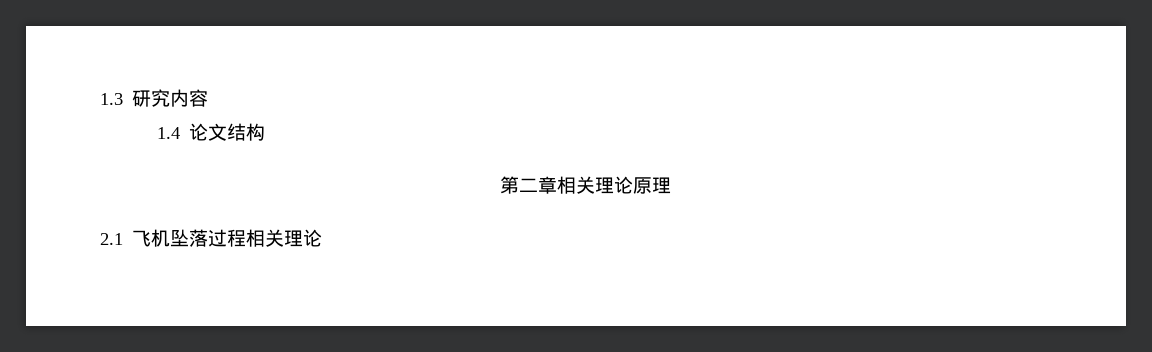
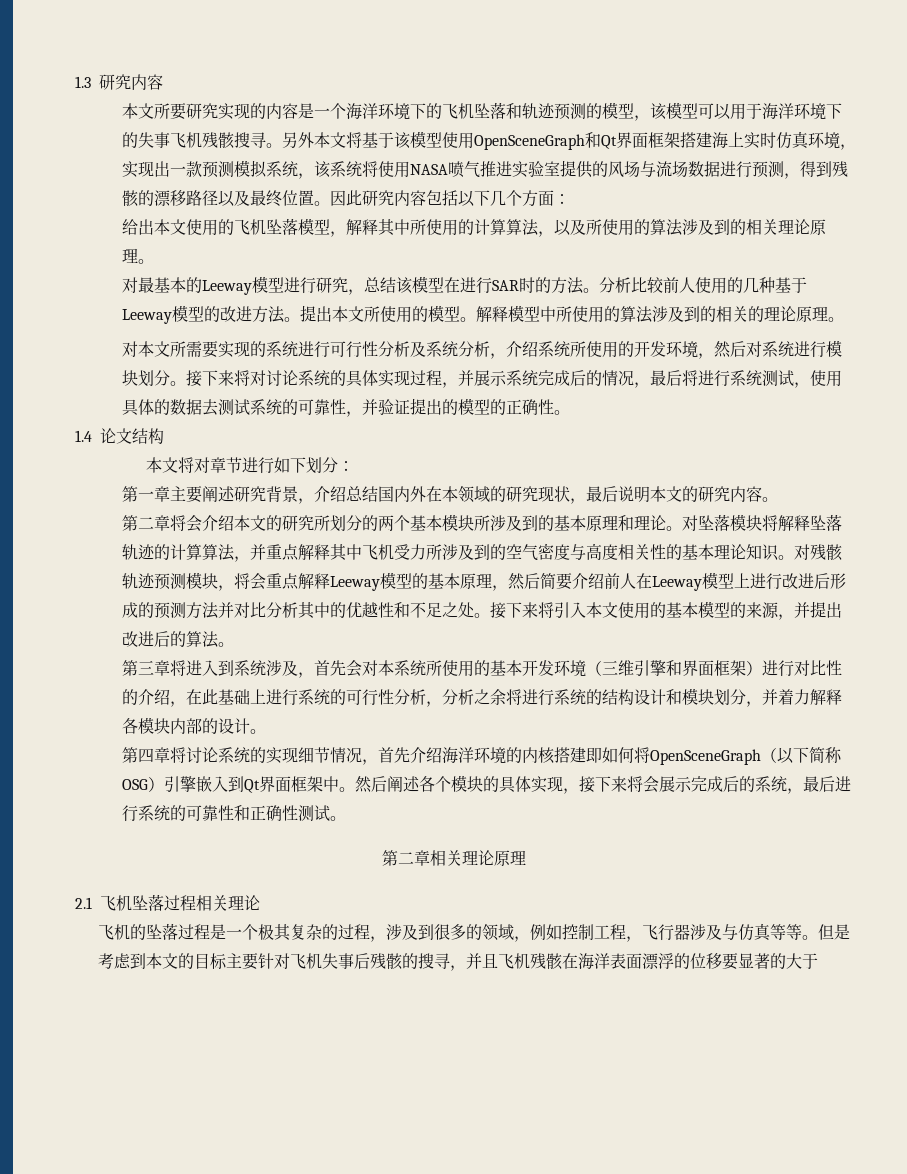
+ 本文所要研究实现的内容是一个海洋环境下的飞机坠落和轨迹预测的模型，该模型可以用于海洋环境下的失事飞机残骸搜寻。另外本文将基于该模型使用OpenSceneGraph和Qt界面框架搭建海上实时仿真环境，实现出一款预测模拟系统，该系统将使用NASA喷气推进实验室提供的风场与流场数据进行预测，得到残骸的漂移路径以及最终位置。因此研究内容包括以下几个方面：
+ 给出本文使用的飞机坠落模型，解释其中所使用的计算算法，以及所使用的算法涉及到的相关理论原理。
+ 对最基本的Leeway模型进行研究，总结该模型在进行SAR时的方法。分析比较前人使用的几种基于Leeway模型的改进方法。提出本文所使用的模型。解释模型中所使用的算法涉及到的相关的理论原理。
+ 对本文所需要实现的系统进行可行性分析及系统分析，介绍系统所使用的开发环境，然后对系统进行模块划分。接下来将对讨论系统的具体实现过程，并展示系统完成后的情况，最后将进行系统测试，使用具体的数据去测试系统的可靠性，并验证提出的模型的正确性。
  1.4论文结构
+ 本文将对章节进行如下划分：
+ 第一章主要阐述研究背景，介绍总结国内外在本领域的研究现状，最后说明本文的研究内容。
+ 第二章将会介绍本文的研究所划分的两个基本模块所涉及到的基本原理和理论。对坠落模块将解释坠落轨迹的计算算法，并重点解释其中飞机受力所涉及到的空气密度与高度相关性的基本理论知识。对残骸轨迹预测模块，将会重点解释Leeway模型的基本原理，然后简要介绍前人在Leeway模型上进行改进后形成的预测方法并对比分析其中的优越性和不足之处。接下来将引入本文使用的基本模型的来源，并提出改进后的算法。
+ 第三章将进入到系统涉及，首先会对本系统所使用的基本开发环境（三维引擎和界面框架）进行对比性的介绍，在此基础上进行系统的可行性分析，分析之余将进行系统的结构设计和模块划分，并着力解释各模块内部的设计。
+ 第四章将讨论系统的实现细节情况，首先介绍海洋环境的内核搭建即如何将OpenSceneGraph（以下简称OSG）引擎嵌入到Qt界面框架中。然后阐述各个模块的具体实现，接下来将会展示完成后的系统，最后进行系统的可靠性和正确性测试。
+ 飞机的坠落过程是一个极其复杂的过程，涉及到很多的领域，例如控制工程，飞行器涉及与仿真等等。但是考虑到本文的目标主要针对飞机失事后残骸的搜寻，并且飞机残骸在海洋表面漂浮的位移要显著的大于

